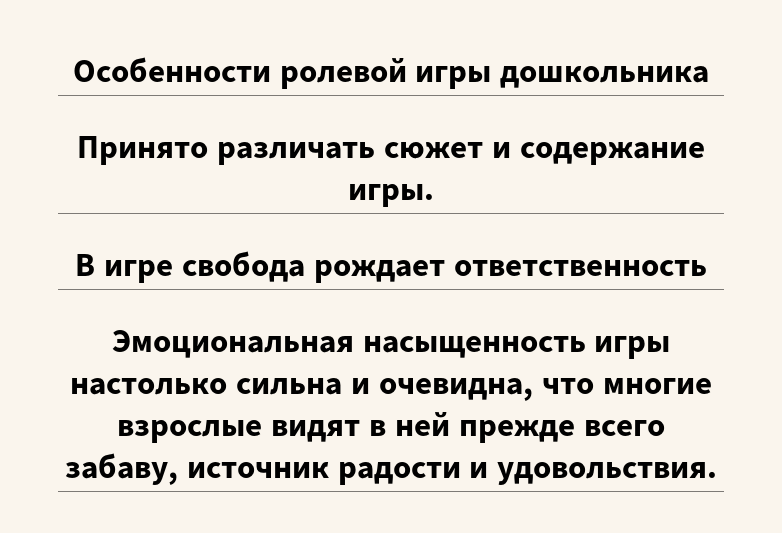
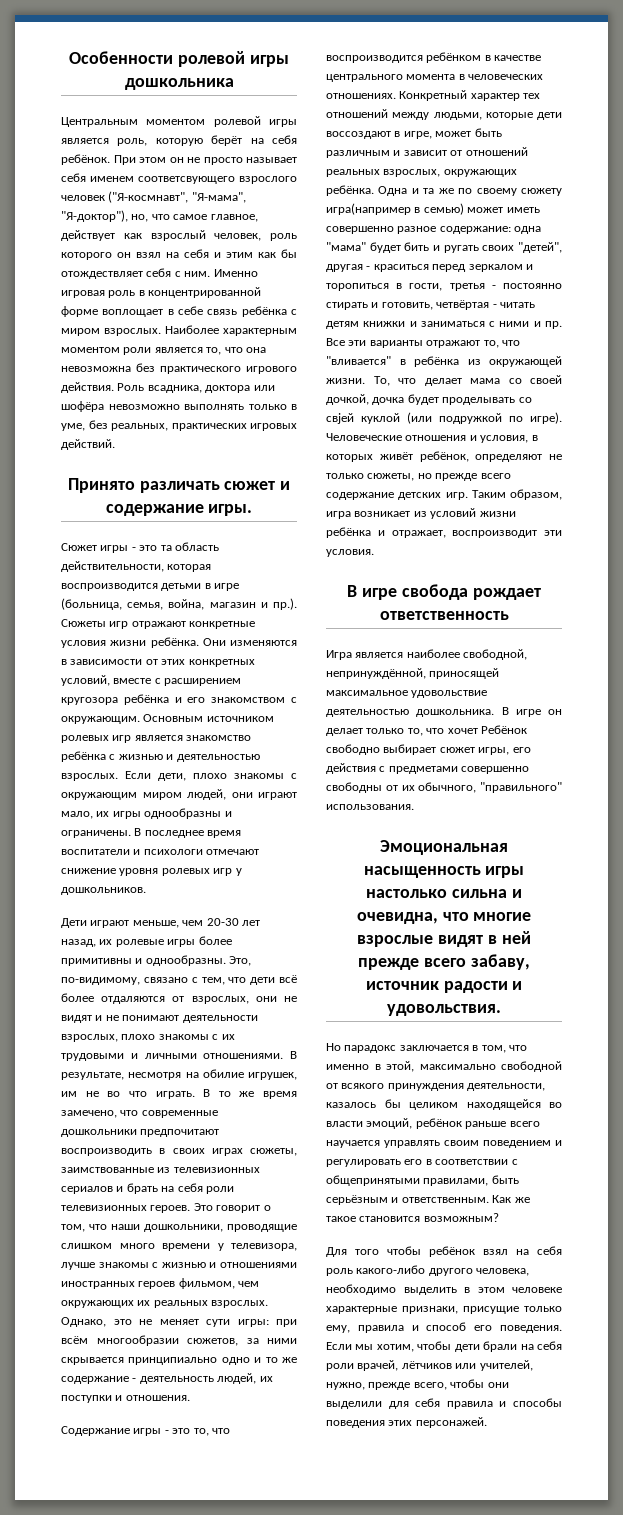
+ Центральным моментом ролевой игры является роль, которую берёт на себя ребёнок. При этом он не просто называет себя именем соответсвующего взрослого человек ("Я-космнавт", "Я-мама", "Я-доктор"), но, что самое главное, действует как взрослый человек, роль которого он взял на себя и этим как бы отождествляет себя с ним. Именно игровая роль в концентрированной форме воплощает в себе связь ребёнка с миром взрослых. Наиболее характерным моментом роли является то, что она невозможна без практического игрового действия. Роль всадника, доктора или шофёра невозможно выполнять только в уме, без реальных, практических игровых действий.
+ Сюжет игры - это та область действительности, которая воспроизводится детьми в игре (больница, семья, война, магазин и пр.). Сюжеты игр отражают конкретные условия жизни ребёнка. Они изменяются в зависимости от этих конкретных условий, вместе с расширением кругозора ребёнка и его знакомством с окружающим. Основным источником ролевых игр является знакомство ребёнка с жизнью и деятельностью взрослых. Если дети, плохо знакомы с окружающим миром людей, они играют мало, их игры однообразны и ограничены. В последнее время воспитатели и психологи отмечают снижение уровня ролевых игр у дошкольников.
+ Дети играют меньше, чем 20-30 лет назад, их ролевые игры более примитивны и однообразны. Это, по-видимому, связано с тем, что дети всё более отдаляются от взрослых, они не видят и не понимают деятельности взрослых, плохо знакомы с их трудовыми и личными отношениями. В результате, несмотря на обилие игрушек, им не во что играть. В то же время замечено, что современные дошкольники предпочитают воспроизводить в своих играх сюжеты, заимствованные из телевизионных сериалов и брать на себя роли телевизионных героев. Это говорит о том, что наши дошкольники, проводящие слишком много времени у телевизора, лучше знакомы с жизнью и отношениями иностранных героев фильмом, чем окружающих их реальных взрослых. Однако, это не меняет сути игры: при всём многообразии сюжетов, за ними скрывается принципиально одно и то же содержание - деятельность людей, их поступки и отношения.
+ Содержание игры - это то, что воспроизводится ребёнком в качестве центрального момента в человеческих отношениях. Конкретный характер тех отношений между людьми, которые дети воссоздают в игре, может быть различным и зависит от отношений реальных взрослых, окружающих ребёнка. Одна и та же по своему сюжету игра(например в семью) может иметь совершенно разное содержание: одна "мама" будет бить и ругать своих "детей", другая - краситься перед зеркалом и торопиться в гости, третья - постоянно стирать и готовить, четвёртая - читать детям книжки и заниматься с ними и пр. Все эти варианты отражают то, что "вливается" в ребёнка из окружающей жизни. То, что делает мама со своей дочкой, дочка будет проделывать со cвjей куклой (или подружкой по игре). Человеческие отношения и условия, в которых живёт ребёнок, определяют не только сюжеты, но прежде всего содержание детских игр. Таким образом, игра возникает из условий жизни ребёнка и отражает, воспроизводит эти условия.
+ Игра является наиболее свободной, непринуждённой, приносящей максимальное удовольствие деятельностью дошкольника. В игре он делает только то, что хочет Ребёнок свободно выбирает сюжет игры, его действия с предметами совершенно свободны от их обычного, "правильного" использования.
+ Но парадокс заключается в том, что именно в этой, максимально свободной от всякого принуждения деятельности, казалось бы целиком находящейся во власти эмоций, ребёнок раньше всего научается управлять своим поведением и регулировать его в соответствии с общепринятыми правилами, быть серьёзным и ответственным. Как же такое становится возможным?
+ Для того чтобы ребёнок взял на себя роль какого-либо другого человека, необходимо выделить в этом человеке характерные признаки, присущие только ему, правила и способ его поведения. Если мы хотим, чтобы дети брали на себя роли врачей, лётчиков или учителей, нужно, прежде всего, чтобы они выделили для себя правила и способы поведения этих персонажей.

